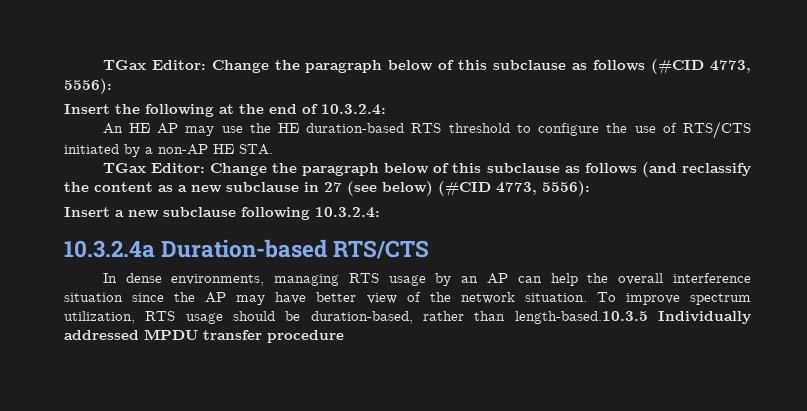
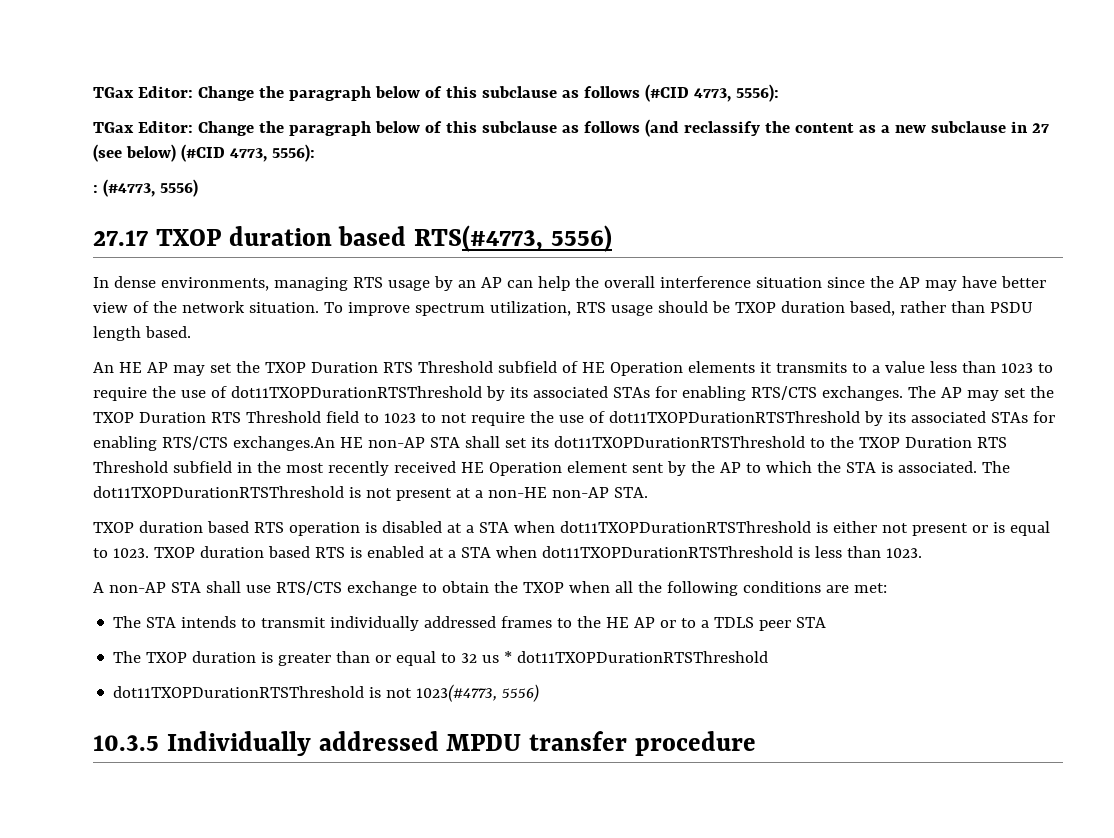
- Insert the following at the end of 10.3.2.4:
- An HE AP may use the HE duration-based RTS threshold to configure the use of RTS/CTS initiated by a non-AP HE STA.
- Insert a new subclause following 10.3.2.4:
- 10.3.2.4a Duration-based RTS/CTS
+ : (#4773, 5556)
+ 27.17 TXOP duration based RTS(#4773, 5556)
- To improve spectrum utilization, RTS usage should be duration-based, rather than length-based.10.3.5 Individually addressed MPDU transfer procedure
+ To improve spectrum utilization, RTS usage should be TXOP duration based, rather than PSDU length based.
+ An HE AP may set the TXOP Duration RTS Threshold subfield of HE Operation elements it transmits to a value less than 1023 to require the use of dot11TXOPDurationRTSThreshold by its associated STAs for enabling RTS/CTS exchanges. The AP may set the TXOP Duration RTS Threshold field to 1023 to not require the use of dot11TXOPDurationRTSThreshold by its associated STAs for enabling RTS/CTS exchanges.An HE non-AP STA shall set its dot11TXOPDurationRTSThreshold to the TXOP Duration RTS Threshold subfield in the most recently received HE Operation element sent by the AP to which the STA is associated. The dot11TXOPDurationRTSThreshold is not present at a non-HE non-AP STA.
+ TXOP duration based RTS operation is disabled at a STA when dot11TXOPDurationRTSThreshold is either not present or is equal to 1023. TXOP duration based RTS is enabled at a STA when dot11TXOPDurationRTSThreshold is less than 1023.
+ A non-AP STA shall use RTS/CTS exchange to obtain the TXOP when all the following conditions are met:
+ The STA intends to transmit individually addressed frames to the HE AP or to a TDLS peer STA
+ The TXOP duration is greater than or equal to 32 us * dot11TXOPDurationRTSThreshold
+ dot11TXOPDurationRTSThreshold is not 1023(#4773, 5556)
+ 10.3.5 Individually addressed MPDU transfer procedure

